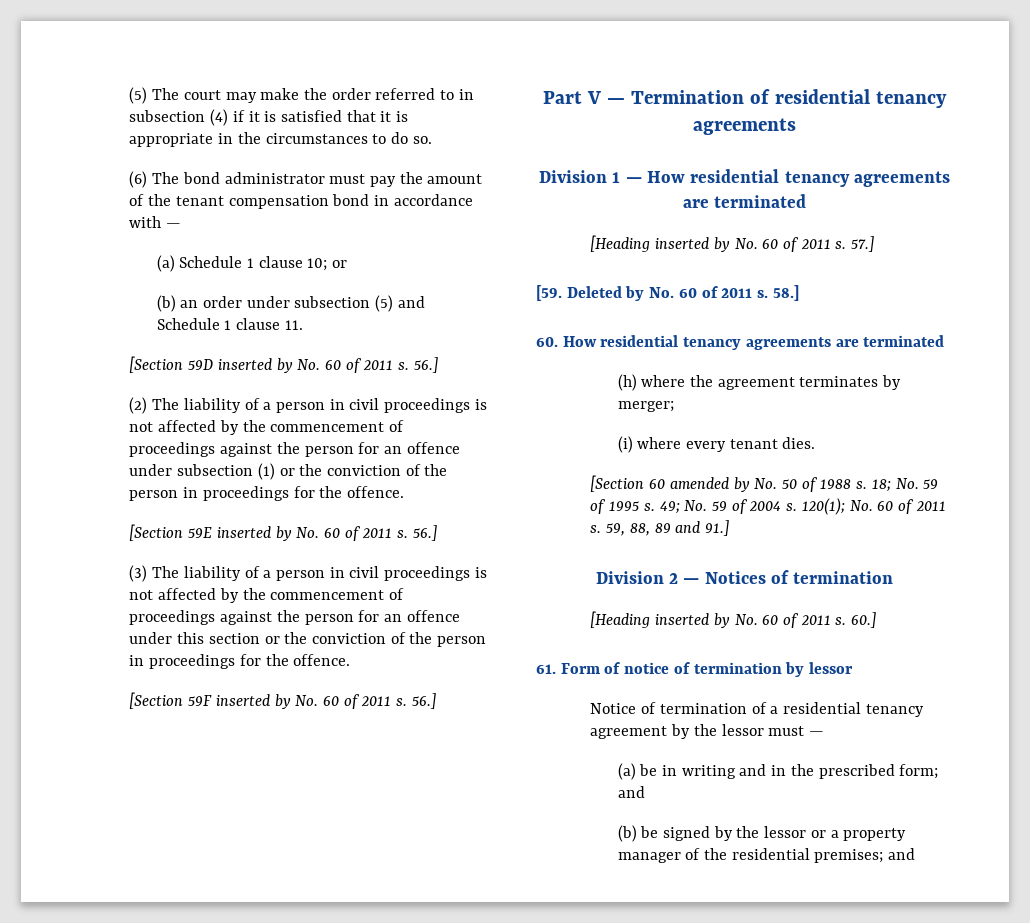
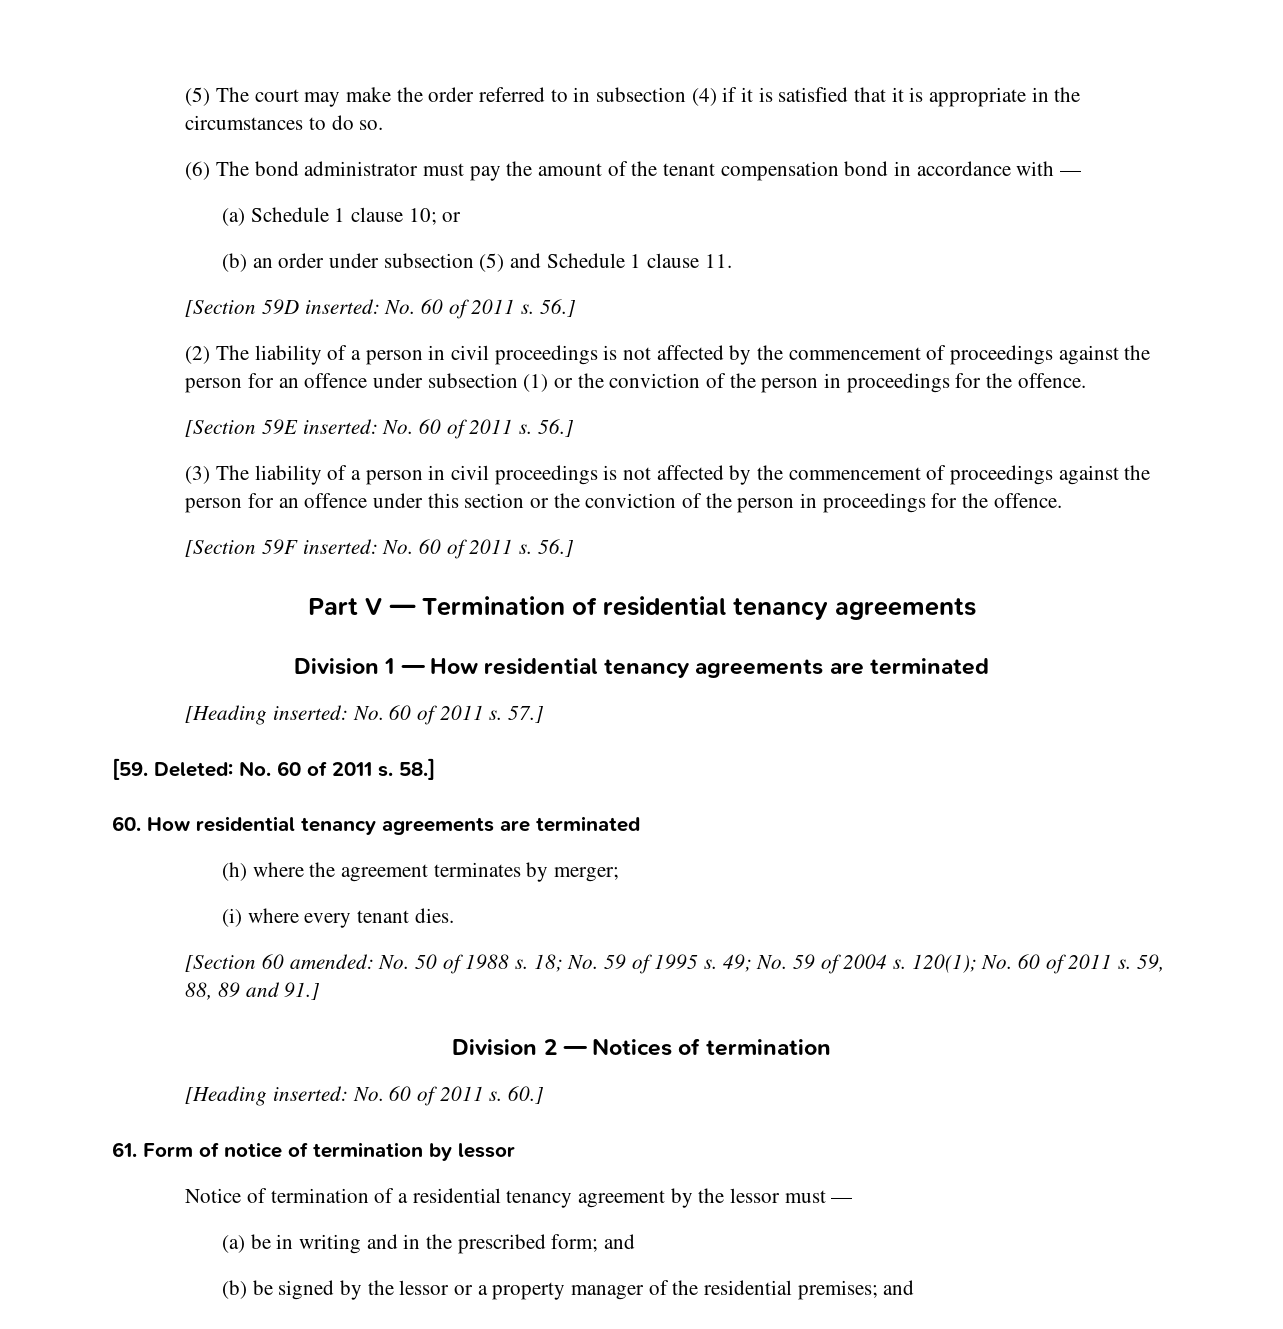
- [Section 59D inserted by No. 60 of 2011 s.
+ [Section 59D inserted: No. 60 of 2011 s.
- [Section 59E inserted by No. 60 of 2011 s.
+ [Section 59E inserted: No. 60 of 2011 s.
- [Section 59F inserted by No. 60 of 2011 s.
+ [Section 59F inserted: No. 60 of 2011 s.
  Division 1 — How residential tenancy agreements are terminated
- [Heading inserted by No. 60 of 2011 s.
+ [Heading inserted: No. 60 of 2011 s.
- [59. Deleted by No. 60 of 2011 s.
+ [59. Deleted: No. 60 of 2011 s.
- [Section 60 amended by No. 50 of 1988 s.
+ [Section 60 amended: No. 50 of 1988 s.
  Division 2 — Notices of termination
- [Heading inserted by No. 60 of 2011 s.
+ [Heading inserted: No. 60 of 2011 s.

